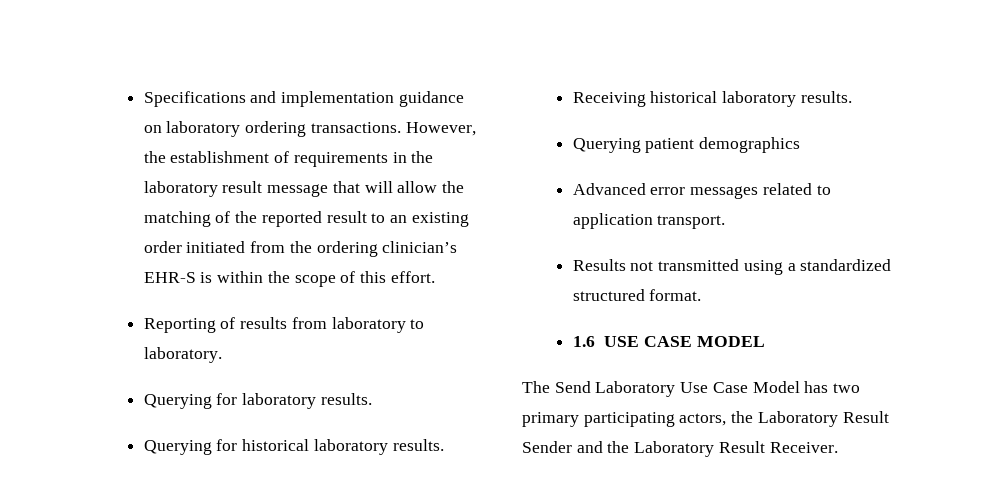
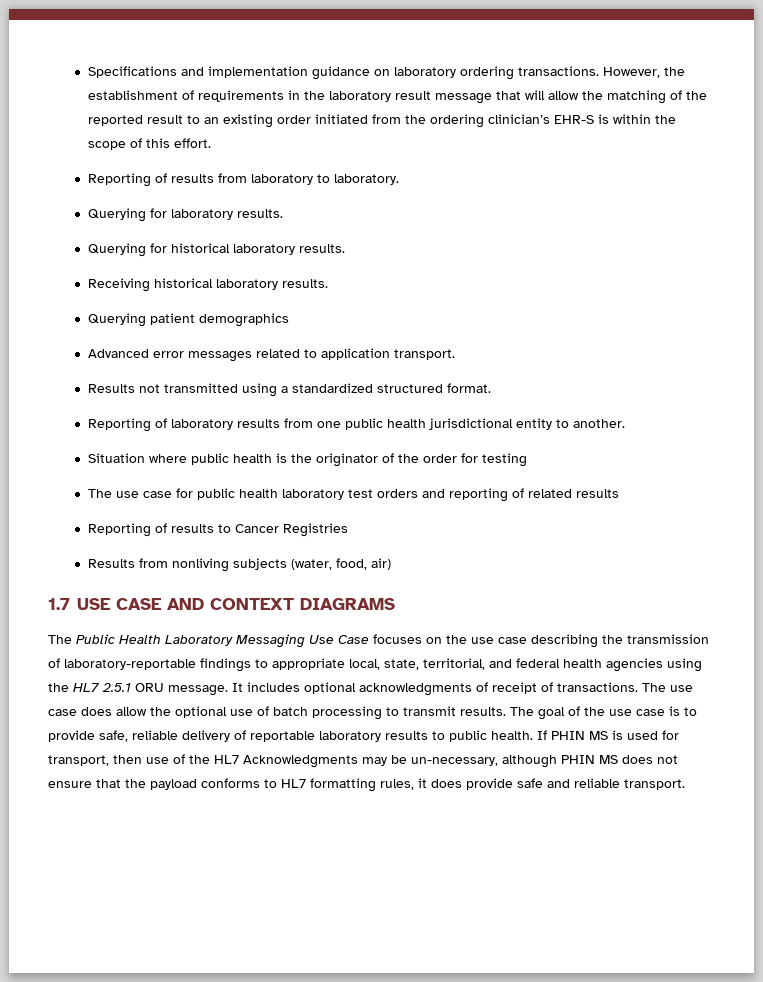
- 1.6 USE CASE MODEL
- The Send Laboratory Use Case Model has two primary participating actors, the Laboratory Result Sender and the Laboratory Result Receiver.
+ Reporting of laboratory results from one public health jurisdictional entity to another.
+ Situation where public health is the originator of the order for testing
+ The use case for public health laboratory test orders and reporting of related results
+ Reporting of results to Cancer Registries
+ Results from nonliving subjects (water, food, air)
+ 1.7 USE CASE AND CONTEXT DIAGRAMS
+ The Public Health Laboratory Messaging Use Case focuses on the use case describing the transmission of laboratory-reportable findings to appropriate local, state, territorial, and federal health agencies using the HL7 2.5.1 ORU message. It includes optional acknowledgments of receipt of transactions. The use case does allow the optional use of batch processing to transmit results. The goal of the use case is to provide safe, reliable delivery of reportable laboratory results to public health. If PHIN MS is used for transport, then use of the HL7 Acknowledgments may be un-necessary, although PHIN MS does not ensure that the payload conforms to HL7 formatting rules, it does provide safe and reliable transport.

